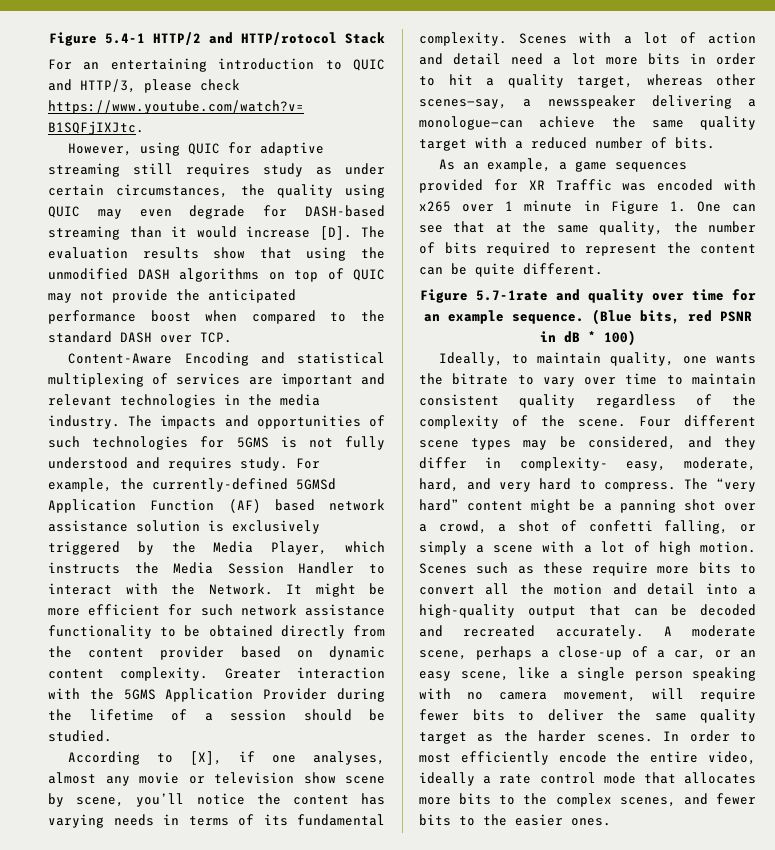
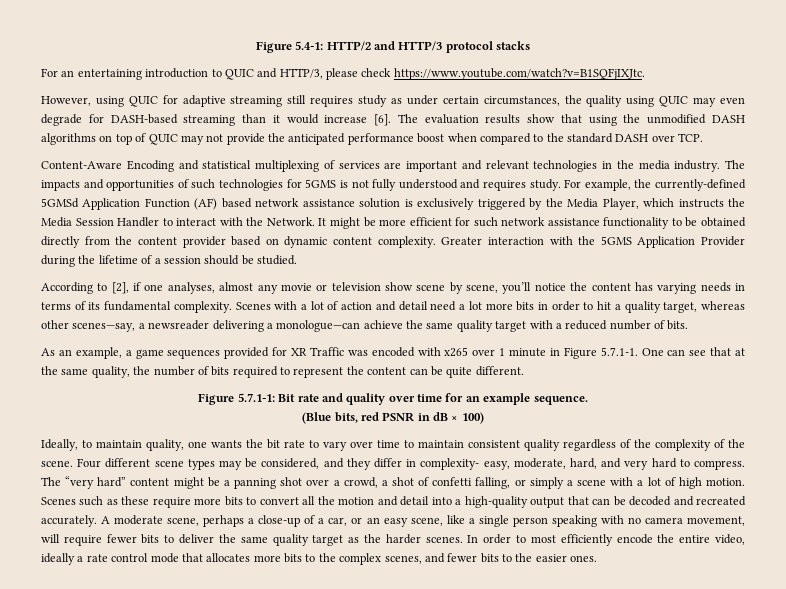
- Figure 5.4-1 HTTP/2 and HTTP/rotocol Stack
+ Figure 5.4-1: HTTP/2 and HTTP/3 protocol stacks
- However, using QUIC for adaptive streaming still requires study as under certain circumstances, the quality using QUIC may even degrade for DASH-based streaming than it would increase [D]. The evaluation results show that using the unmodified DASH algorithms on top of QUIC may not provide the anticipated performance boost when compared to the standard DASH over TCP.
+ However, using QUIC for adaptive streaming still requires study as under certain circumstances, the quality using QUIC may even degrade for DASH-based streaming than it would increase [6]. The evaluation results show that using the unmodified DASH algorithms on top of QUIC may not provide the anticipated performance boost when compared to the standard DASH over TCP.
- According to [X], if one analyses, almost any movie or television show scene by scene, you’ll notice the content has varying needs in terms of its fundamental complexity.
+ According to [2], if one analyses, almost any movie or television show scene by scene, you’ll notice the content has varying needs in terms of its fundamental complexity.
- Scenes with a lot of action and detail need a lot more bits in order to hit a quality target, whereas other scenes—say, a newsspeaker delivering a monologue—can achieve the same quality target with a reduced number of bits.
+ Scenes with a lot of action and detail need a lot more bits in order to hit a quality target, whereas other scenes—say, a newsreader delivering a monologue—can achieve the same quality target with a reduced number of bits.
- As an example, a game sequences provided for XR Traffic was encoded with x265 over 1 minute in Figure 1. One can see that at the same quality, the number of bits required to represent the content can be quite different.
+ As an example, a game sequences provided for XR Traffic was encoded with x265 over 1 minute in Figure 5.7.1-1. One can see that at the same quality, the number of bits required to represent the content can be quite different.
- Figure 5.7-1rate and quality over time for an example sequence. (Blue bits, red PSNR in dB * 100)
+ Figure 5.7.1-1: Bit rate and quality over time for an example sequence.
+ (Blue bits, red PSNR in dB × 100)
- Ideally, to maintain quality, one wants the bitrate to vary over time to maintain consistent quality regardless of the complexity of the scene.
+ Ideally, to maintain quality, one wants the bit rate to vary over time to maintain consistent quality regardless of the complexity of the scene.

